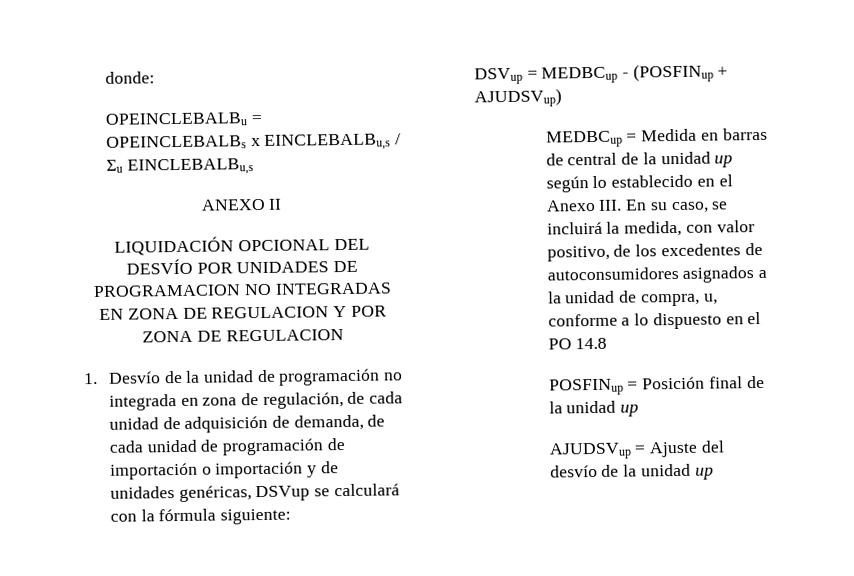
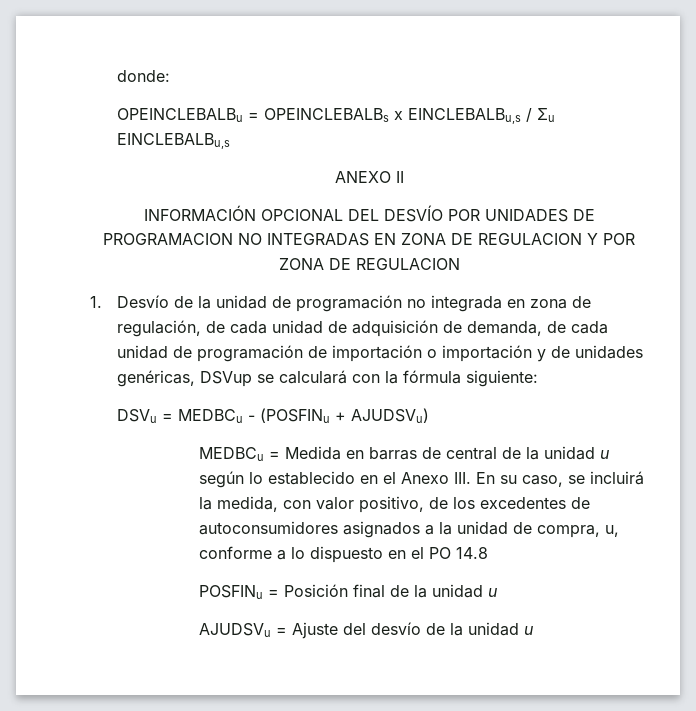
- LIQUIDACIÓN OPCIONAL DEL DESVÍO POR UNIDADES DE PROGRAMACION NO INTEGRADAS EN ZONA DE REGULACION Y POR ZONA DE REGULACION
+ INFORMACIÓN OPCIONAL DEL DESVÍO POR UNIDADES DE PROGRAMACION NO INTEGRADAS EN ZONA DE REGULACION Y POR ZONA DE REGULACION
- DSVup = MEDBCup - (POSFINup + AJUDSVup)
- MEDBCup = Medida en barras de central de la unidad up según lo establecido en el Anexo III. En su caso, se incluirá la medida, con valor positivo, de los excedentes de autoconsumidores asignados a la unidad de compra, u, conforme a lo dispuesto en el PO 14.8
+ DSVu = MEDBCu - (POSFINu + AJUDSVu)
+ MEDBCu = Medida en barras de central de la unidad u según lo establecido en el Anexo III. En su caso, se incluirá la medida, con valor positivo, de los excedentes de autoconsumidores asignados a la unidad de compra, u, conforme a lo dispuesto en el PO 14.8
- POSFINup = Posición final de la unidad up
- AJUDSVup = Ajuste del desvío de la unidad up
+ POSFINu = Posición final de la unidad u
+ AJUDSVu = Ajuste del desvío de la unidad u

